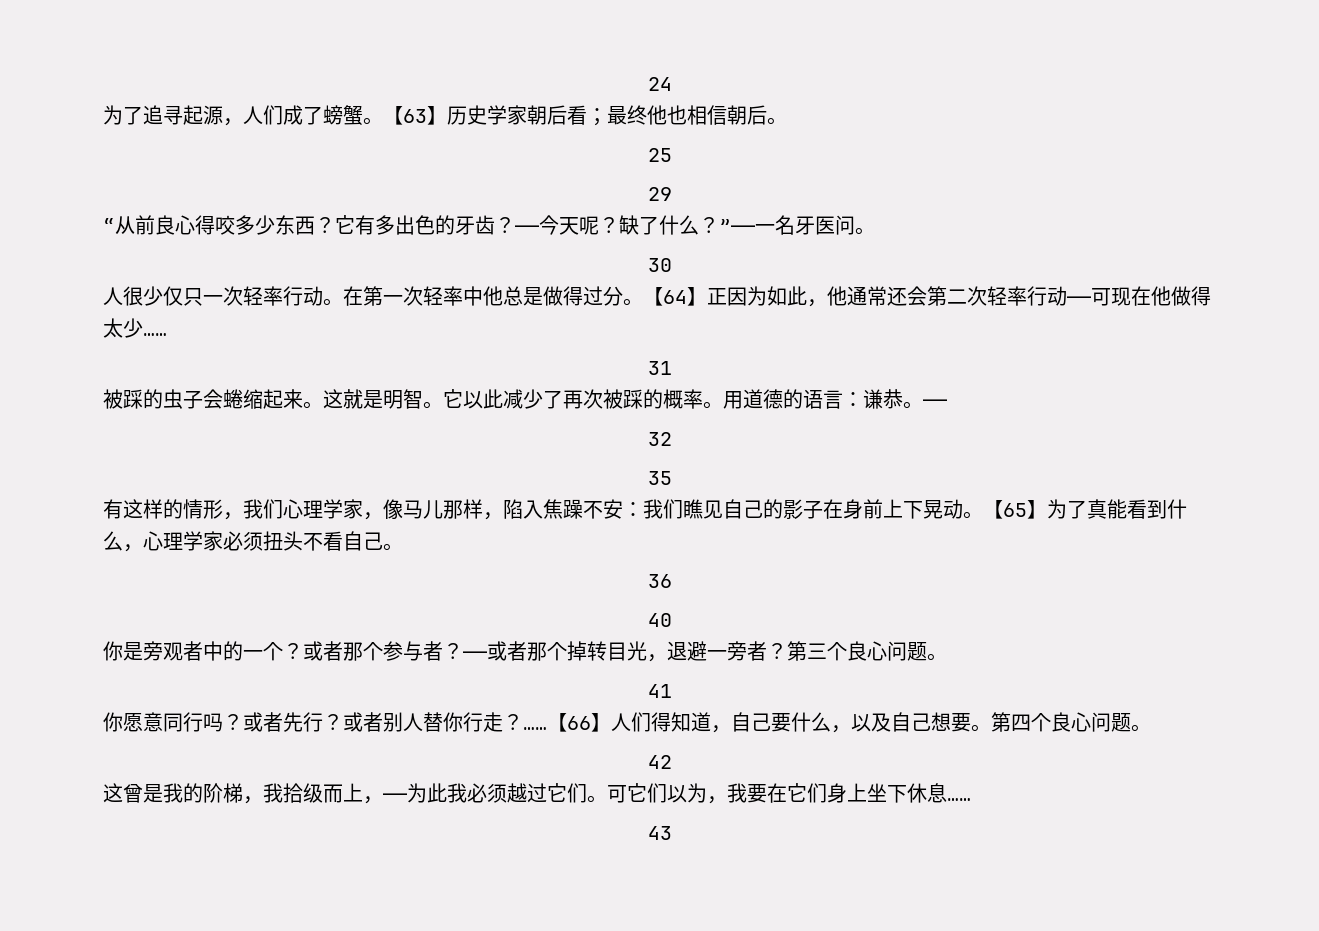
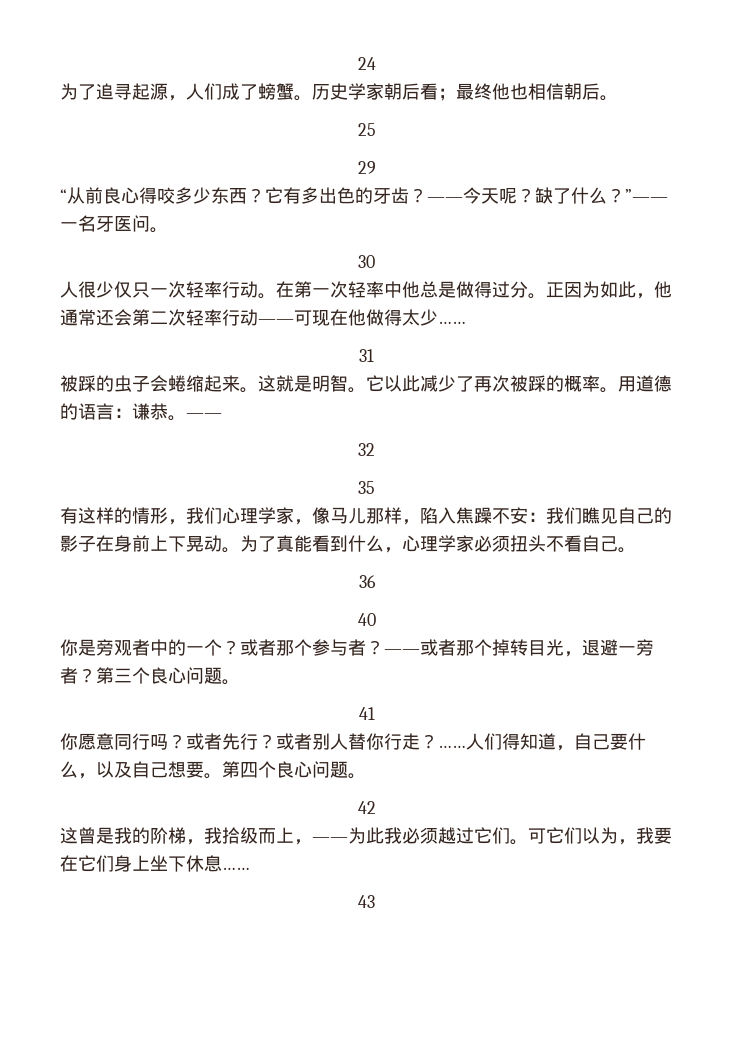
- 【63】历史学家朝后看；最终他也相信朝后。
+ 历史学家朝后看；最终他也相信朝后。
- 【64】正因为如此，他通常还会第二次轻率行动——可现在他做得太少……
+ 正因为如此，他通常还会第二次轻率行动——可现在他做得太少……
- 【65】为了真能看到什么，心理学家必须扭头不看自己。
+ 为了真能看到什么，心理学家必须扭头不看自己。
- 【66】人们得知道，自己要什么，以及自己想要。
+ 人们得知道，自己要什么，以及自己想要。

